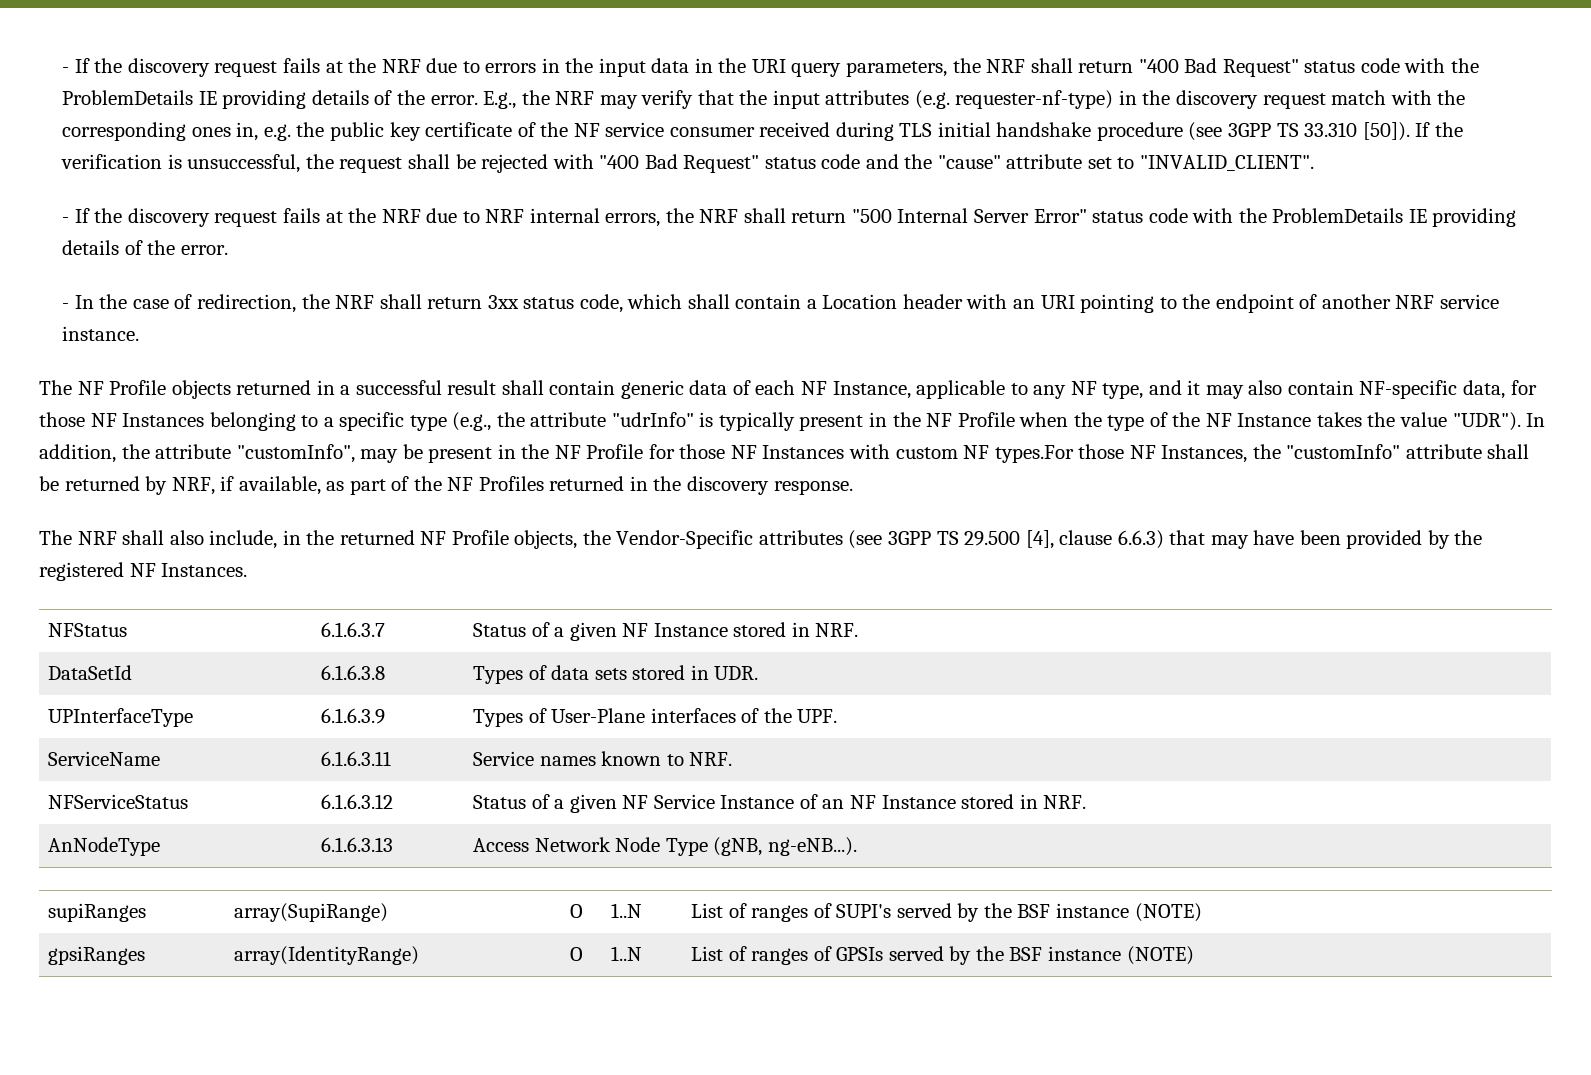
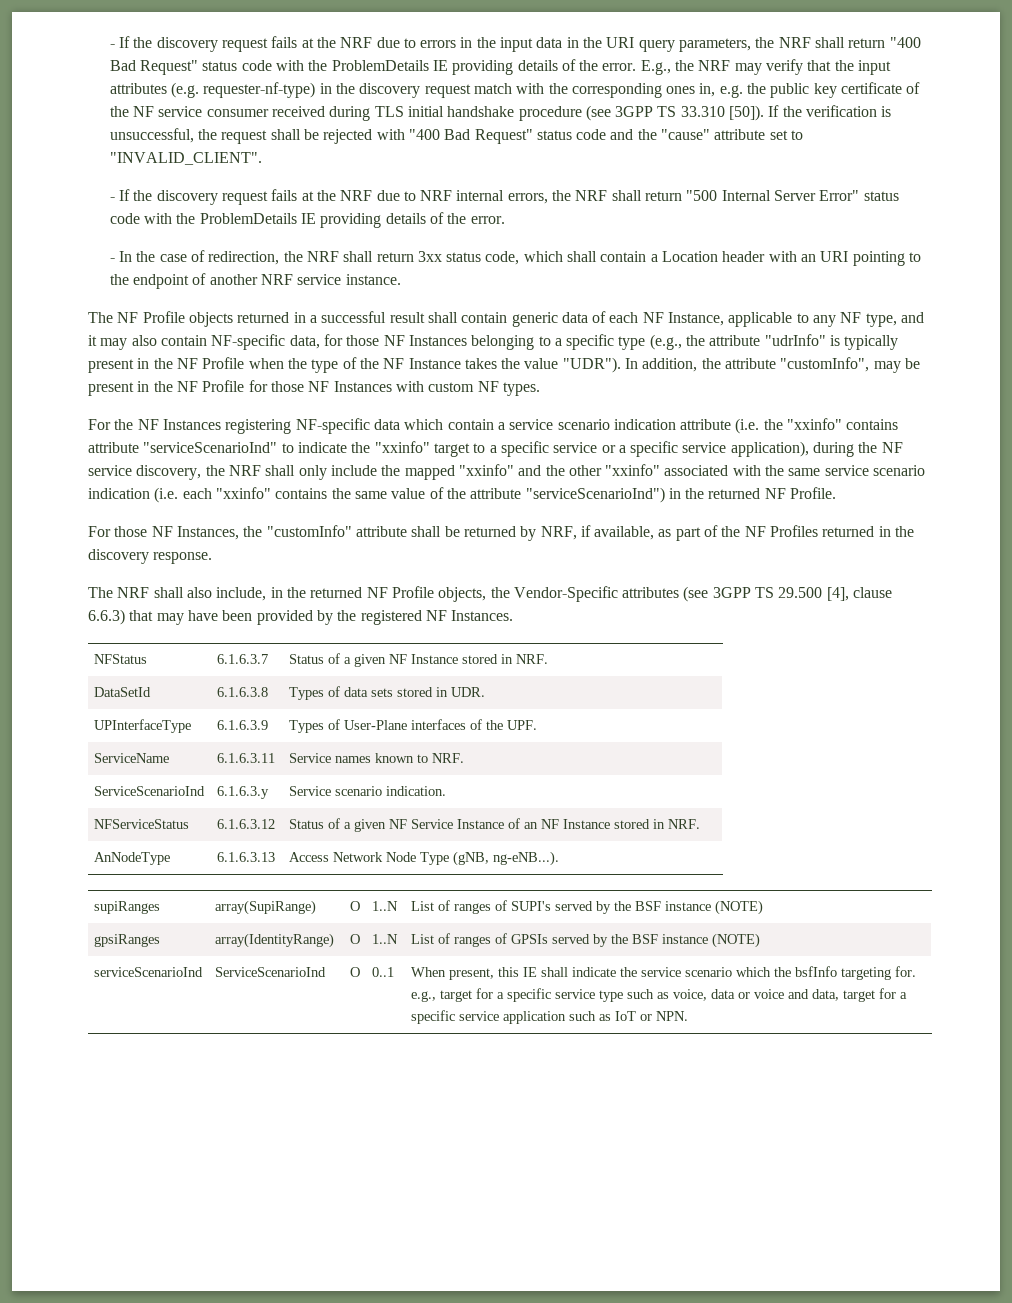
- In addition, the attribute "customInfo", may be present in the NF Profile for those NF Instances with custom NF types.For those NF Instances, the "customInfo" attribute shall be returned by NRF, if available, as part of the NF Profiles returned in the discovery response.
+ In addition, the attribute "customInfo", may be present in the NF Profile for those NF Instances with custom NF types.
+ For the NF Instances registering NF-specific data which contain a service scenario indication attribute (i.e. the "xxinfo" contains attribute "serviceScenarioInd" to indicate the "xxinfo" target to a specific service or a specific service application), during the NF service discovery, the NRF shall only include the mapped "xxinfo" and the other "xxinfo" associated with the same service scenario indication (i.e. each "xxinfo" contains the same value of the attribute "serviceScenarioInd") in the returned NF Profile.
+ For those NF Instances, the "customInfo" attribute shall be returned by NRF, if available, as part of the NF Profiles returned in the discovery response.
+ ServiceScenarioInd | 6.1.6.3.y | Service scenario indication.
+ serviceScenarioInd | ServiceScenarioInd | O | 0..1 | When present, this IE shall indicate the service scenario which the bsfInfo targeting for. e.g., target for a specific service type such as voice, data or voice and data, target for a specific service application such as IoT or NPN.

